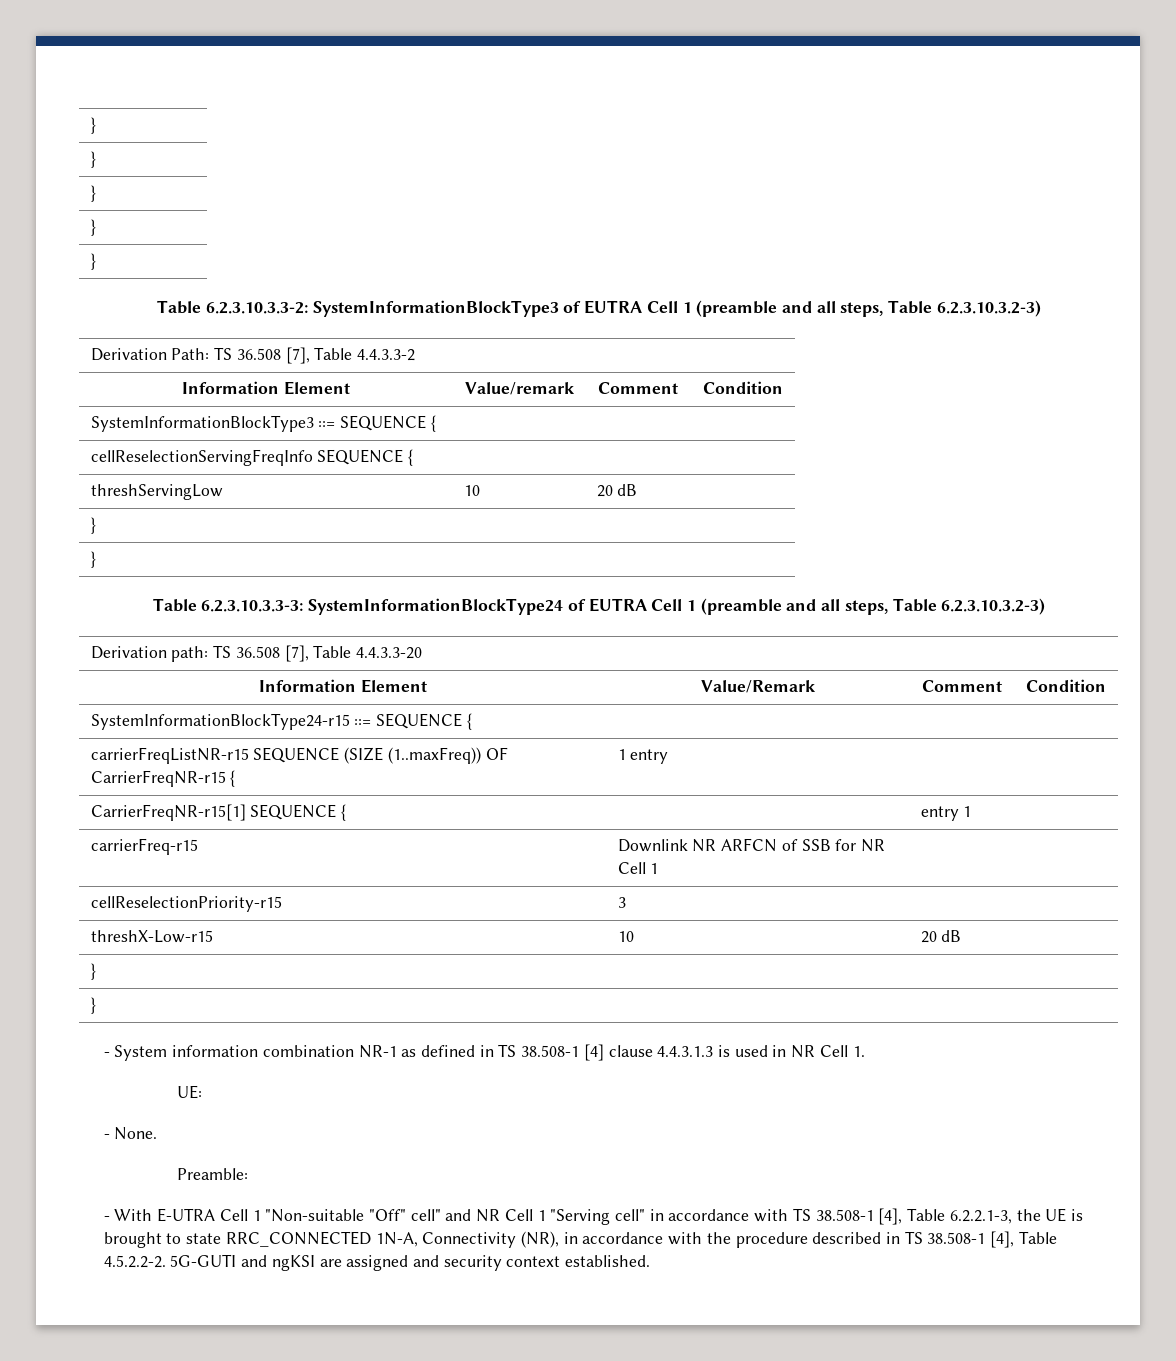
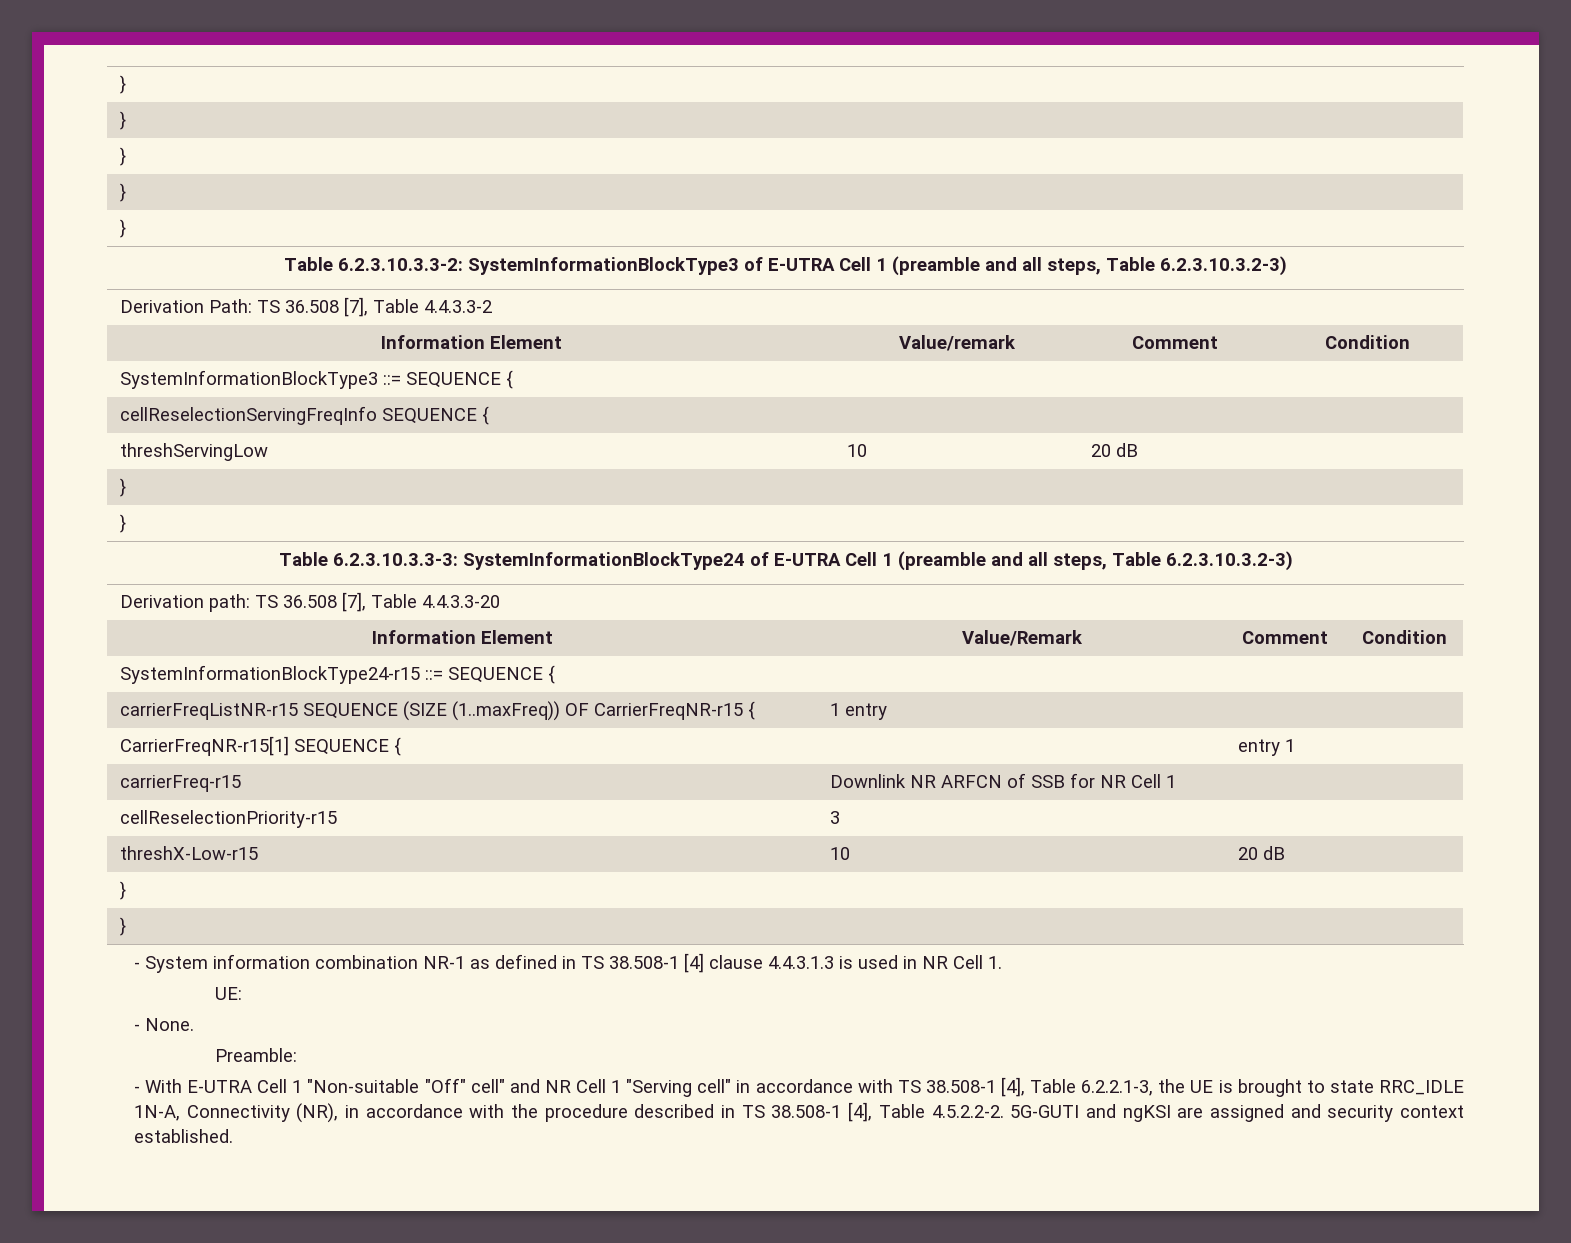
- Table 6.2.3.10.3.3-2: SystemInformationBlockType3 of EUTRA Cell 1 (preamble and all steps, Table 6.2.3.10.3.2-3)
+ Table 6.2.3.10.3.3-2: SystemInformationBlockType3 of E-UTRA Cell 1 (preamble and all steps, Table 6.2.3.10.3.2-3)
- Table 6.2.3.10.3.3-3: SystemInformationBlockType24 of EUTRA Cell 1 (preamble and all steps, Table 6.2.3.10.3.2-3)
+ Table 6.2.3.10.3.3-3: SystemInformationBlockType24 of E-UTRA Cell 1 (preamble and all steps, Table 6.2.3.10.3.2-3)
- - With E-UTRA Cell 1 "Non-suitable "Off" cell" and NR Cell 1 "Serving cell" in accordance with TS 38.508-1 [4], Table 6.2.2.1-3, the UE is brought to state RRC_CONNECTED 1N-A, Connectivity (NR), in accordance with the procedure described in TS 38.508-1 [4], Table 4.5.2.2-2. 5G-GUTI and ngKSI are assigned and security context established.
+ - With E-UTRA Cell 1 "Non-suitable "Off" cell" and NR Cell 1 "Serving cell" in accordance with TS 38.508-1 [4], Table 6.2.2.1-3, the UE is brought to state RRC_IDLE 1N-A, Connectivity (NR), in accordance with the procedure described in TS 38.508-1 [4], Table 4.5.2.2-2. 5G-GUTI and ngKSI are assigned and security context established.

